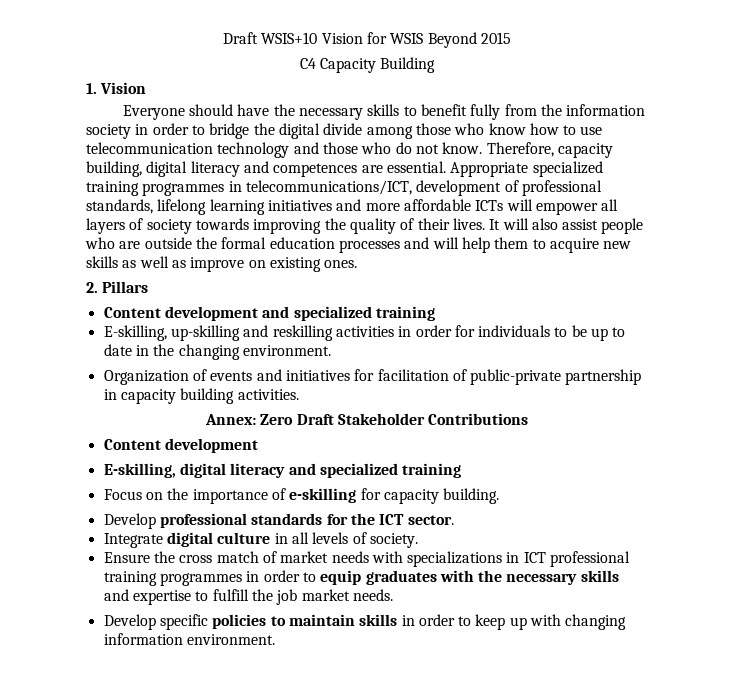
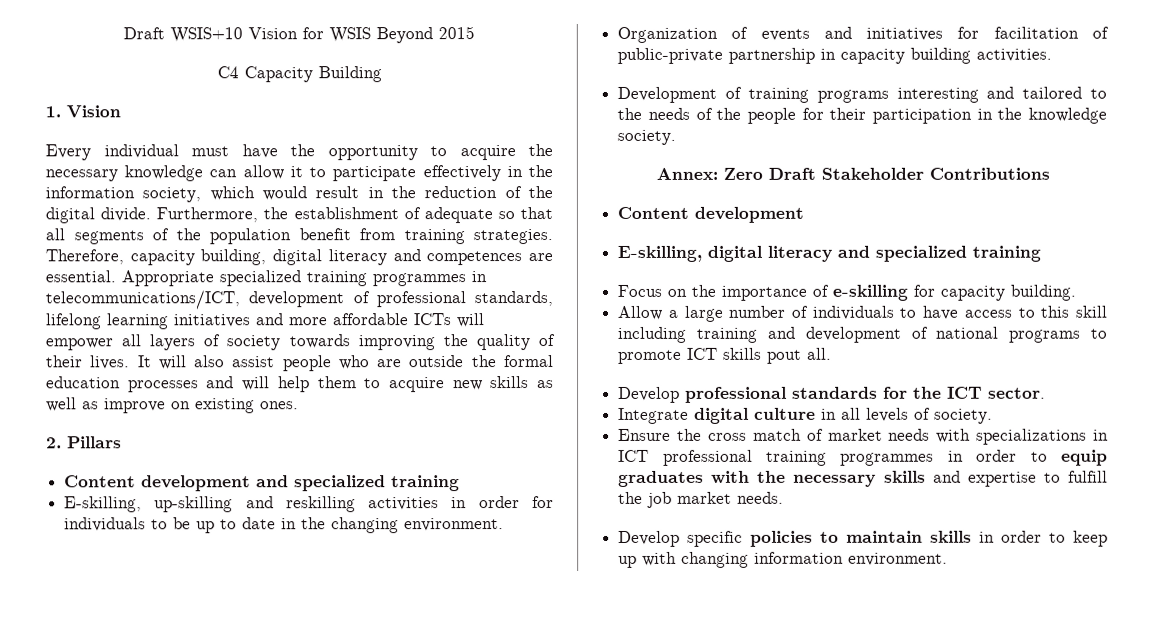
- Everyone should have the necessary skills to benefit fully from the information society in order to bridge the digital divide among those who know how to use telecommunication technology and those who do not know.
+ Every individual must have the opportunity to acquire the necessary knowledge can allow it to participate effectively in the information society, which would result in the reduction of the digital divide. Furthermore, the establishment of adequate so that all segments of the population benefit from training strategies.
+ Development of training programs interesting and tailored to the needs of the people for their participation in the knowledge society.
+ Allow a large number of individuals to have access to this skill including training and development of national programs to promote ICT skills pout all.

